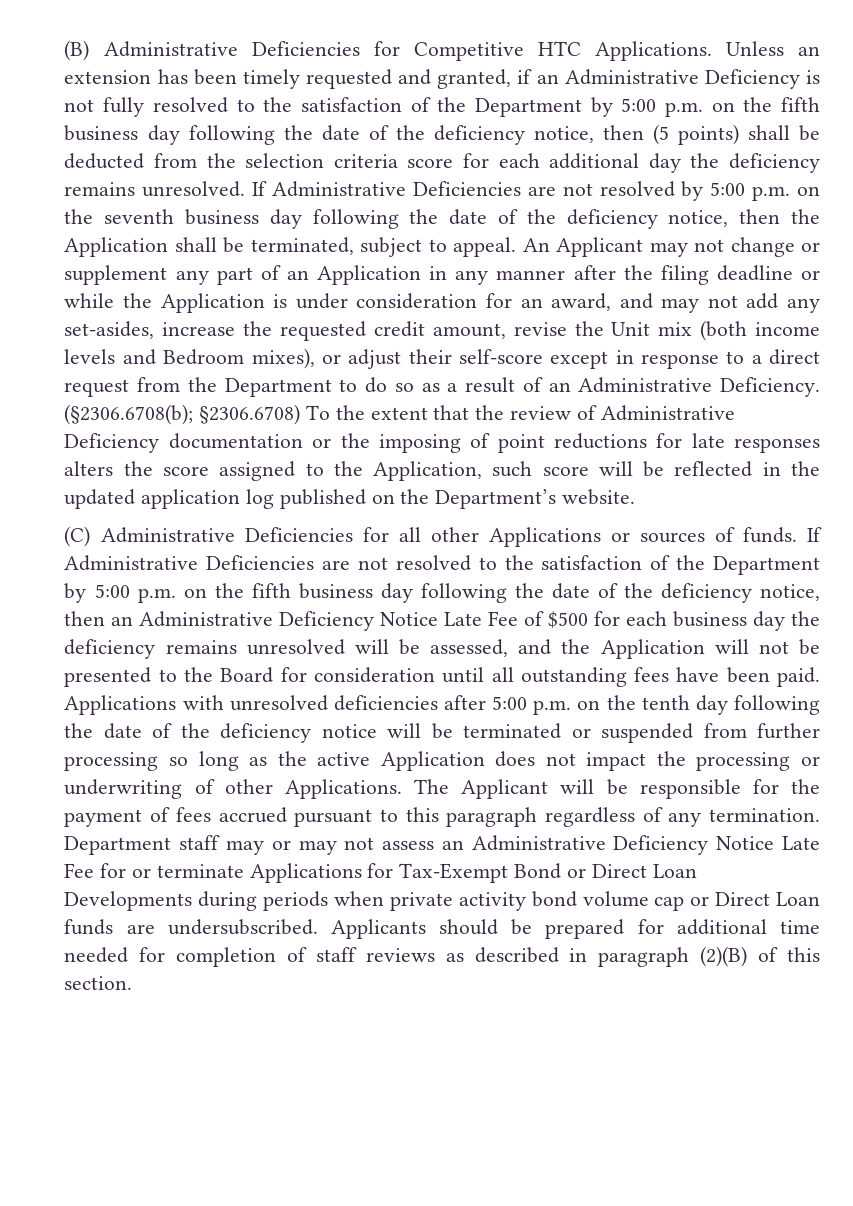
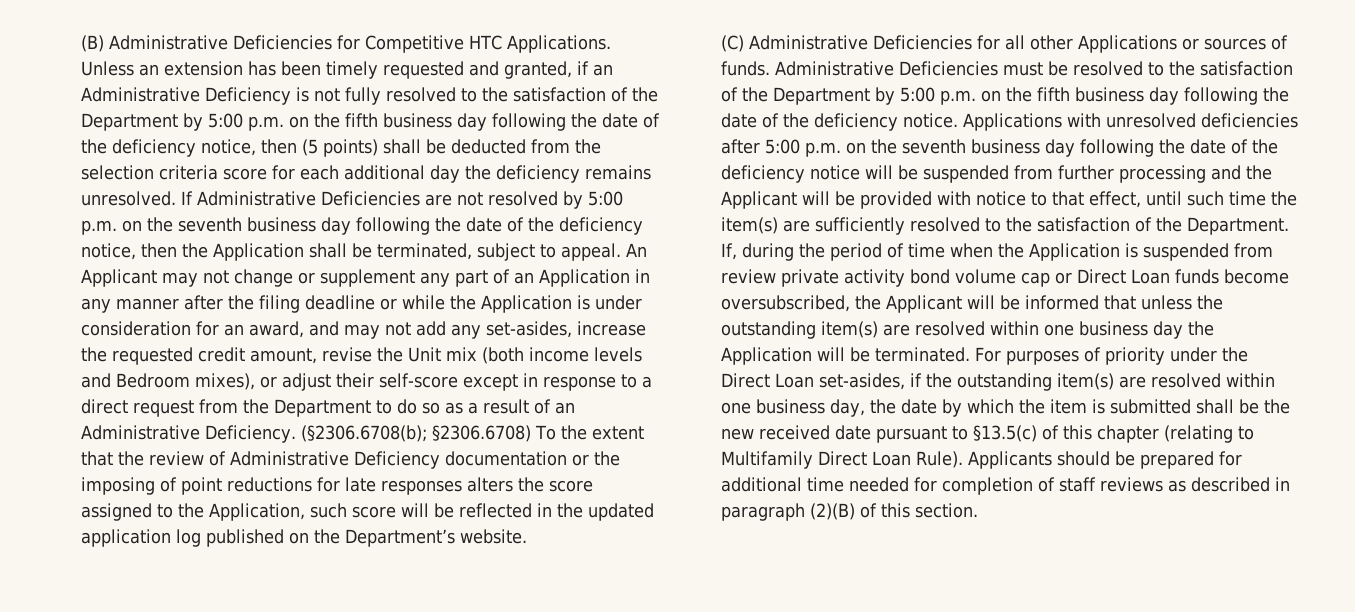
- If Administrative Deficiencies are not resolved to the satisfaction of the Department by 5:00 p.m. on the fifth business day following the date of the deficiency notice, then an Administrative Deficiency Notice Late Fee of $500 for each business day the deficiency remains unresolved will be assessed, and the Application will not be presented to the Board for consideration until all outstanding fees have been paid.
+ Administrative Deficiencies must be resolved to the satisfaction of the Department by 5:00 p.m. on the fifth business day following the date of the deficiency notice.
- Applications with unresolved deficiencies after 5:00 p.m. on the tenth day following the date of the deficiency notice will be terminated or suspended from further processing so long as the active Application does not impact the processing or underwriting of other Applications. The Applicant will be responsible for the payment of fees accrued pursuant to this paragraph regardless of any termination. Department staff may or may not assess an Administrative Deficiency Notice Late Fee for or terminate Applications for Tax-Exempt Bond or Direct Loan Developments during periods when private activity bond volume cap or Direct Loan funds are undersubscribed.
+ Applications with unresolved deficiencies after 5:00 p.m. on the seventh business day following the date of the deficiency notice will be suspended from further processing and the Applicant will be provided with notice to that effect, until such time the item(s) are sufficiently resolved to the satisfaction of the Department. If, during the period of time when the Application is suspended from review private activity bond volume cap or Direct Loan funds become oversubscribed, the Applicant will be informed that unless the outstanding item(s) are resolved within one business day the Application will be terminated. For purposes of priority under the Direct Loan set-asides, if the outstanding item(s) are resolved within one business day, the date by which the item is submitted shall be the new received date pursuant to §13.5(c) of this chapter (relating to Multifamily Direct Loan Rule).

